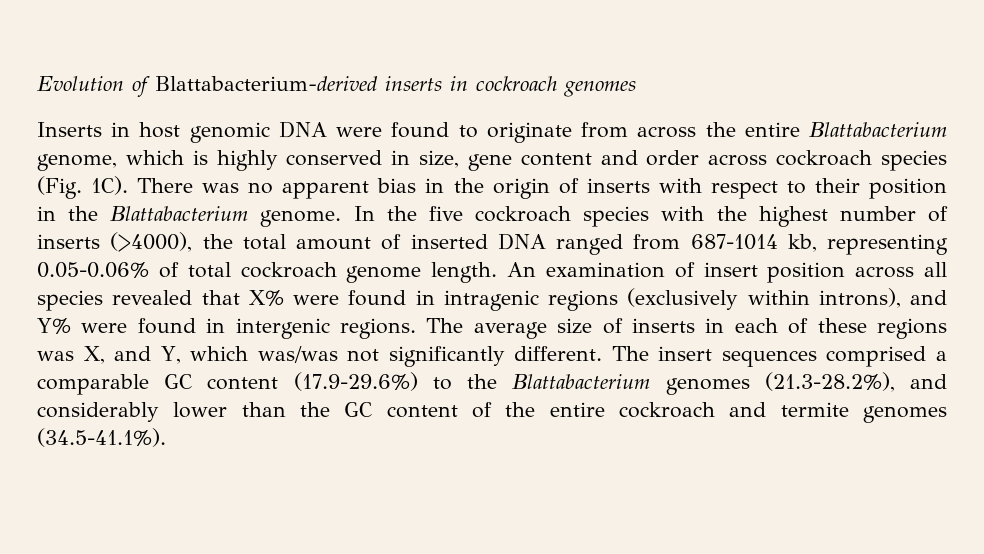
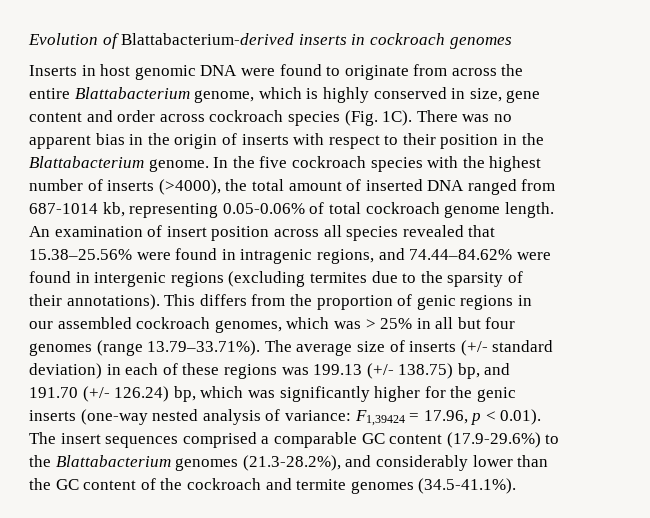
- An examination of insert position across all species revealed that X% were found in intragenic regions (exclusively within introns), and Y% were found in intergenic regions. The average size of inserts in each of these regions was X, and Y, which was/was not significantly different. The insert sequences comprised a comparable GC content (17.9-29.6%) to the Blattabacterium genomes (21.3-28.2%), and considerably lower than the GC content of the entire cockroach and termite genomes (34.5-41.1%).
+ An examination of insert position across all species revealed that 15.38–25.56% were found in intragenic regions, and 74.44–84.62% were found in intergenic regions (excluding termites due to the sparsity of their annotations). This differs from the proportion of genic regions in our assembled cockroach genomes, which was > 25% in all but four genomes (range 13.79–33.71%). The average size of inserts (+/- standard deviation) in each of these regions was 199.13 (+/- 138.75) bp, and 191.70 (+/- 126.24) bp, which was significantly higher for the genic inserts (one-way nested analysis of variance: F1,39424 = 17.96, p < 0.01). The insert sequences comprised a comparable GC content (17.9-29.6%) to the Blattabacterium genomes (21.3-28.2%), and considerably lower than the GC content of the cockroach and termite genomes (34.5-41.1%).

